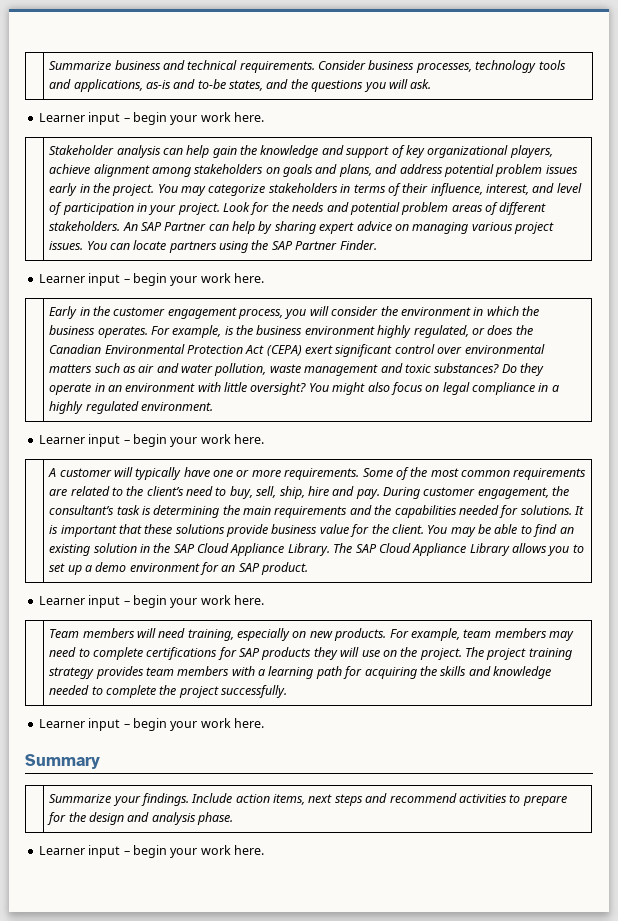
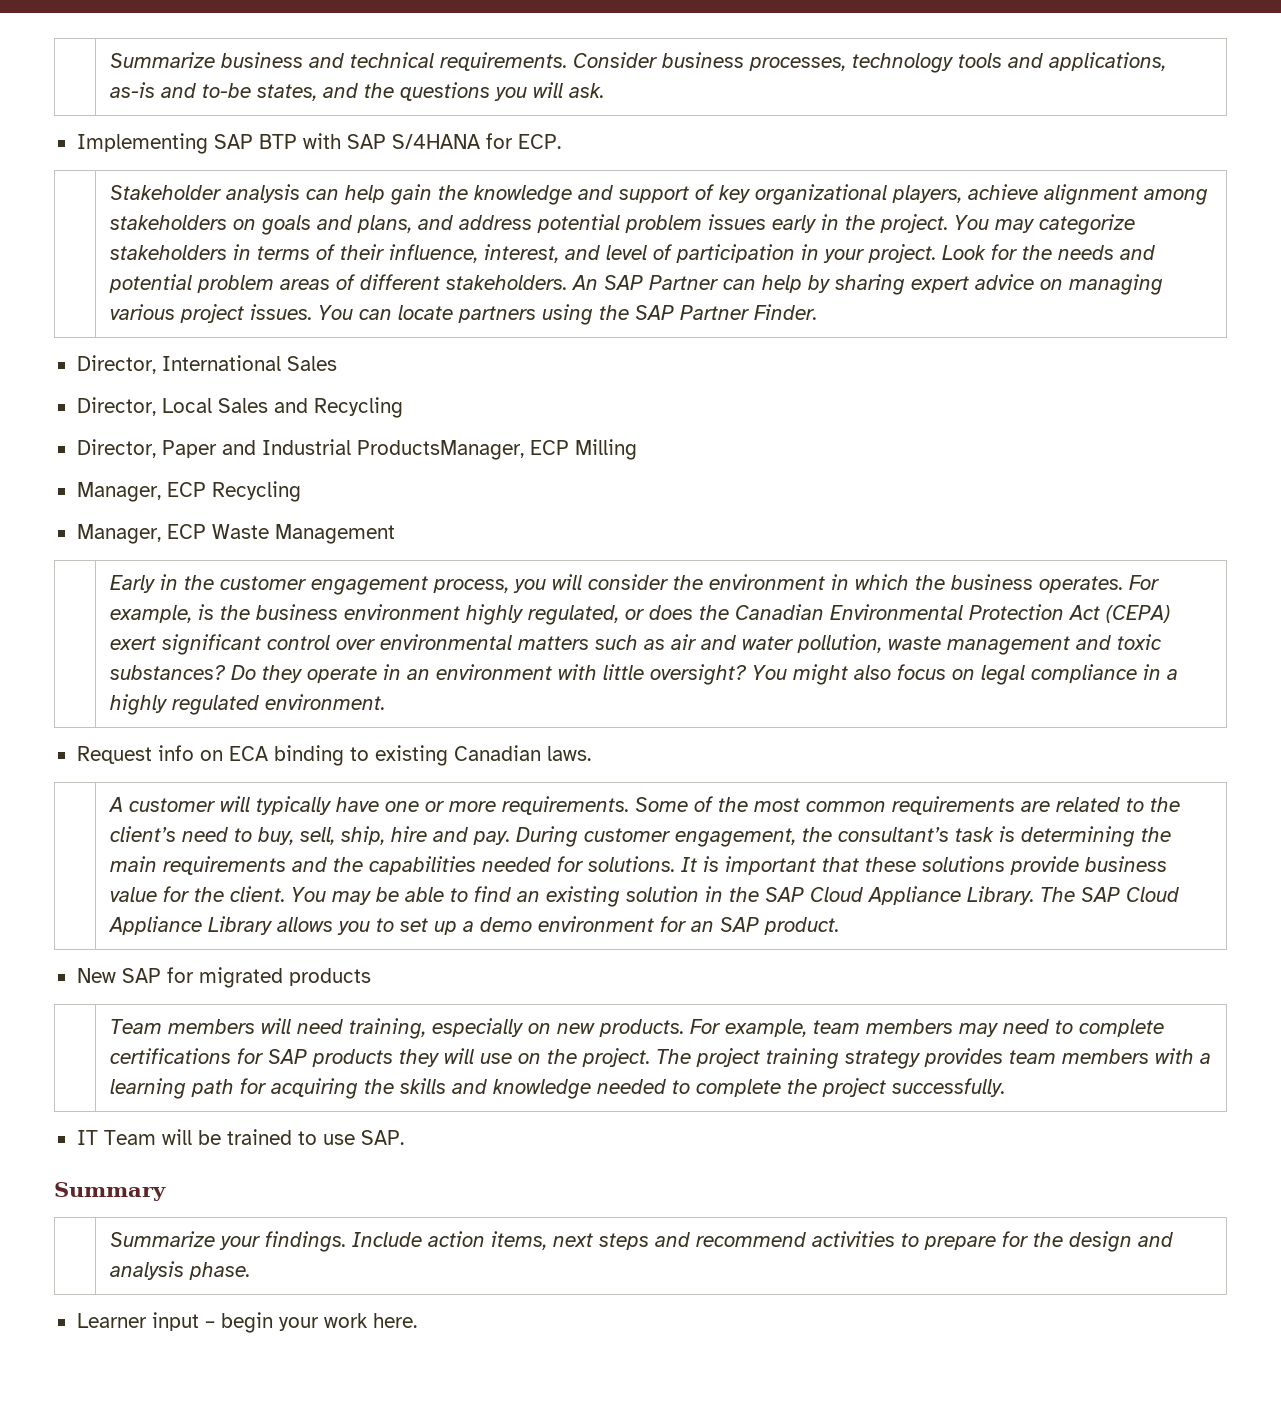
  | Summarize business and technical requirements. Consider business processes, technology tools and applications, as-is and to-be states, and the questions you will ask.
- Learner input – begin your work here.
+ Implementing SAP BTP with SAP S/4HANA for ECP.
  You can locate partners using the SAP Partner Finder.
- Learner input – begin your work here.
+ Director, International Sales
+ Director, Local Sales and Recycling
+ Director, Paper and Industrial ProductsManager, ECP Milling
+ Manager, ECP Recycling
+ Manager, ECP Waste Management
  You might also focus on legal compliance in a highly regulated environment.
- Learner input – begin your work here.
+ Request info on ECA binding to existing Canadian laws.
  The SAP Cloud Appliance Library allows you to set up a demo environment for an SAP product.
- Learner input – begin your work here.
+ New SAP for migrated products
  The project training strategy provides team members with a learning path for acquiring the skills and knowledge needed to complete the project successfully.
- Learner input – begin your work here.
+ IT Team will be trained to use SAP.

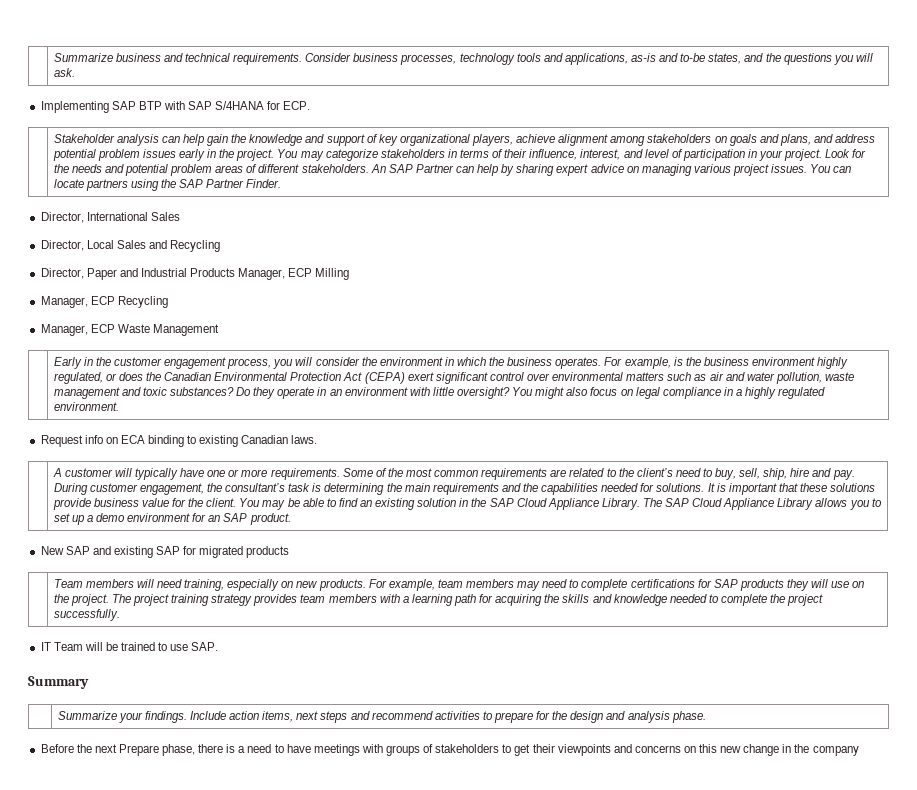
- Director, Paper and Industrial ProductsManager, ECP Milling
+ Director, Paper and Industrial Products Manager, ECP Milling
- New SAP for migrated products
+ New SAP and existing SAP for migrated products
- Learner input – begin your work here.
+ Before the next Prepare phase, there is a need to have meetings with groups of stakeholders to get their viewpoints and concerns on this new change in the company

